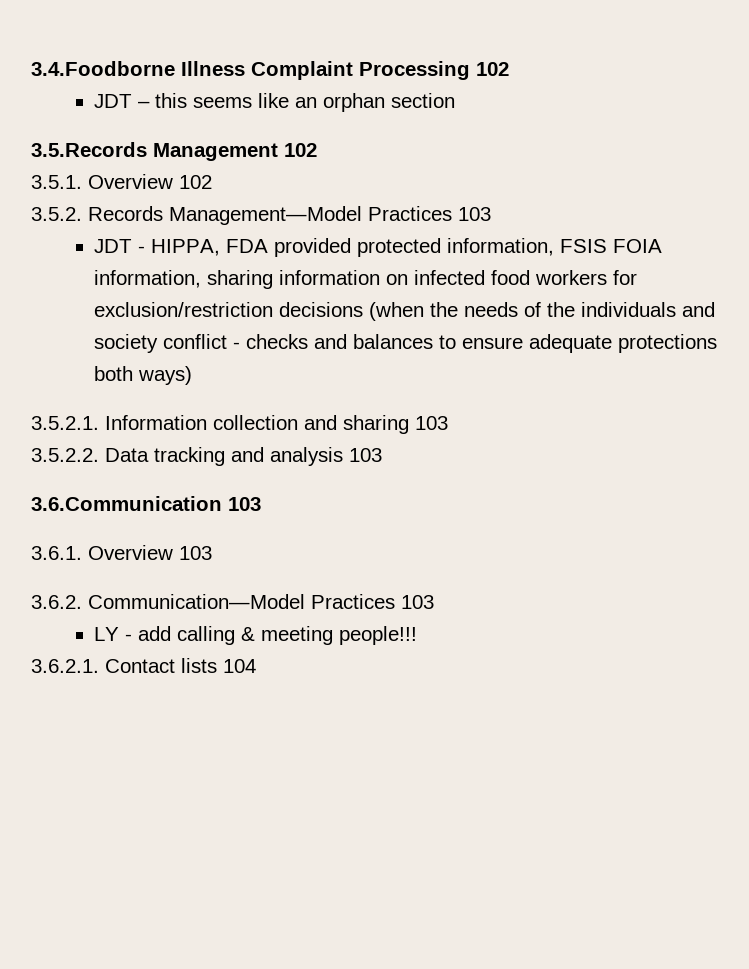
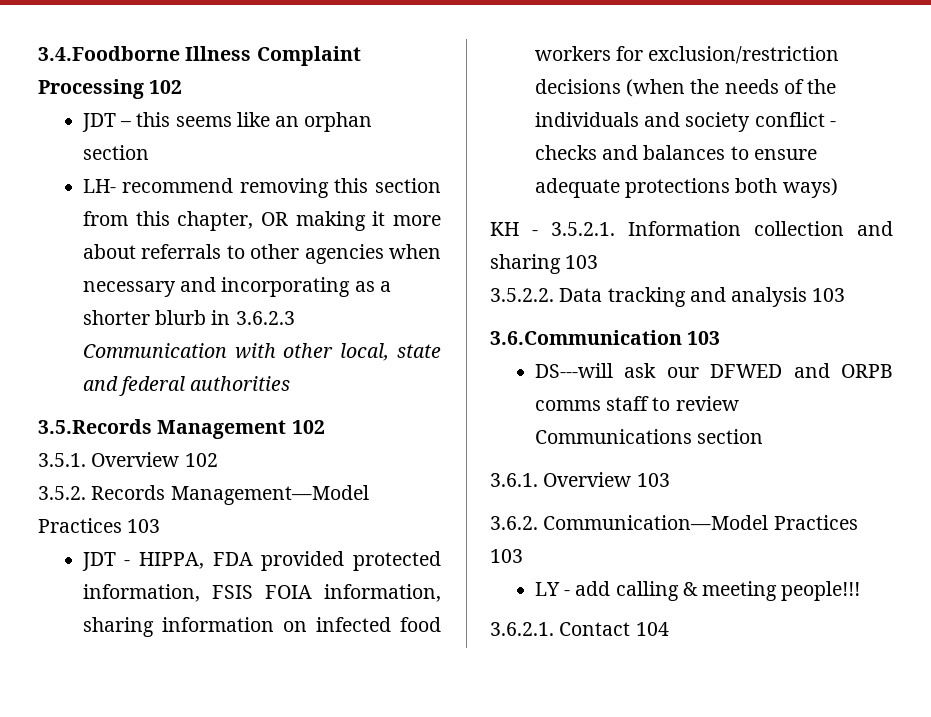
+ LH- recommend removing this section from this chapter, OR making it more about referrals to other agencies when necessary and incorporating as a shorter blurb in 3.6.2.3 Communication with other local, state and federal authorities
- 3.5.2.1. Information collection and sharing 103
+ KH - 3.5.2.1. Information collection and sharing 103
+ DS---will ask our DFWED and ORPB comms staff to review Communications section
- 3.6.2.1. Contact lists 104
+ 3.6.2.1. Contact 104

